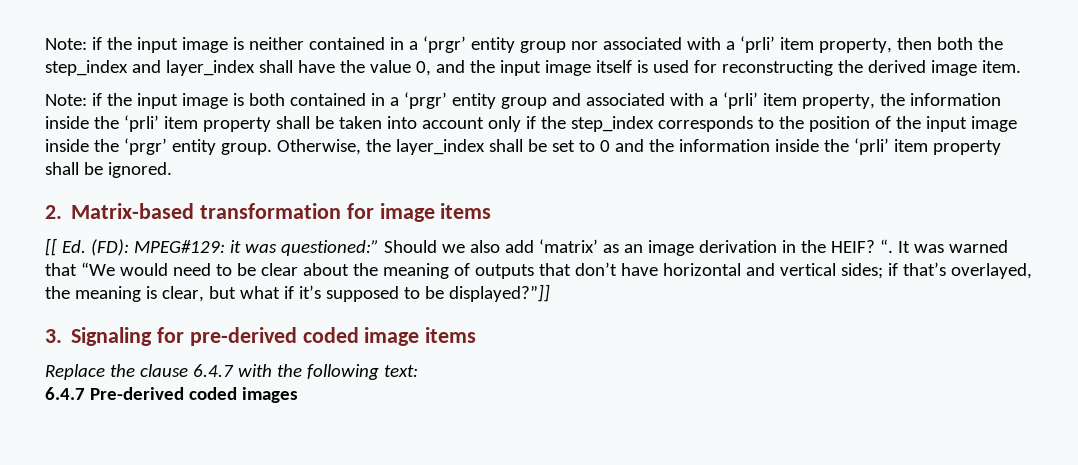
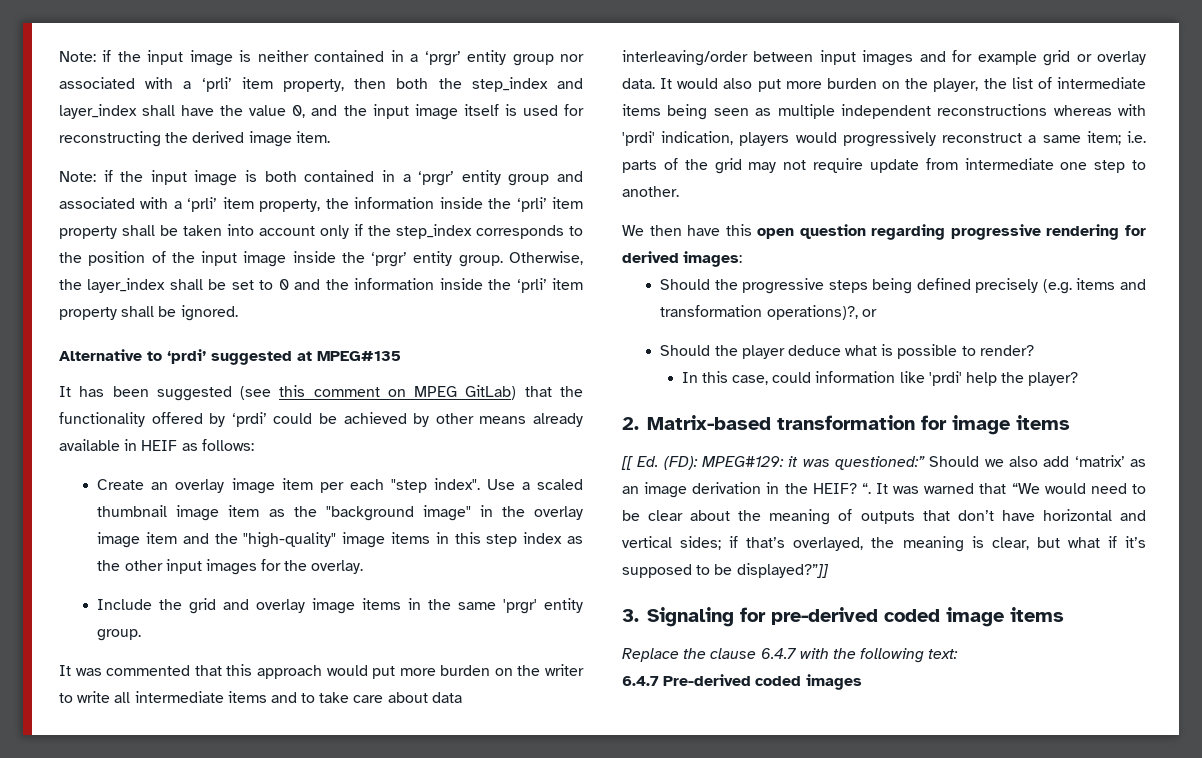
+ Alternative to ‘prdi’ suggested at MPEG#135
+ It has been suggested (see this comment on MPEG GitLab) that the functionality offered by ‘prdi’ could be achieved by other means already available in HEIF as follows:
+ Create an overlay image item per each "step index". Use a scaled thumbnail image item as the "background image" in the overlay image item and the "high-quality" image items in this step index as the other input images for the overlay.
+ Include the grid and overlay image items in the same 'prgr' entity group.
+ It was commented that this approach would put more burden on the writer to write all intermediate items and to take care about data interleaving/order between input images and for example grid or overlay data. It would also put more burden on the player, the list of intermediate items being seen as multiple independent reconstructions whereas with 'prdi' indication, players would progressively reconstruct a same item; i.e. parts of the grid may not require update from intermediate one step to another.
+ We then have this open question regarding progressive rendering for derived images:
+ Should the progressive steps being defined precisely (e.g. items and transformation operations)?, or
+ Should the player deduce what is possible to render?
+ In this case, could information like 'prdi' help the player?

